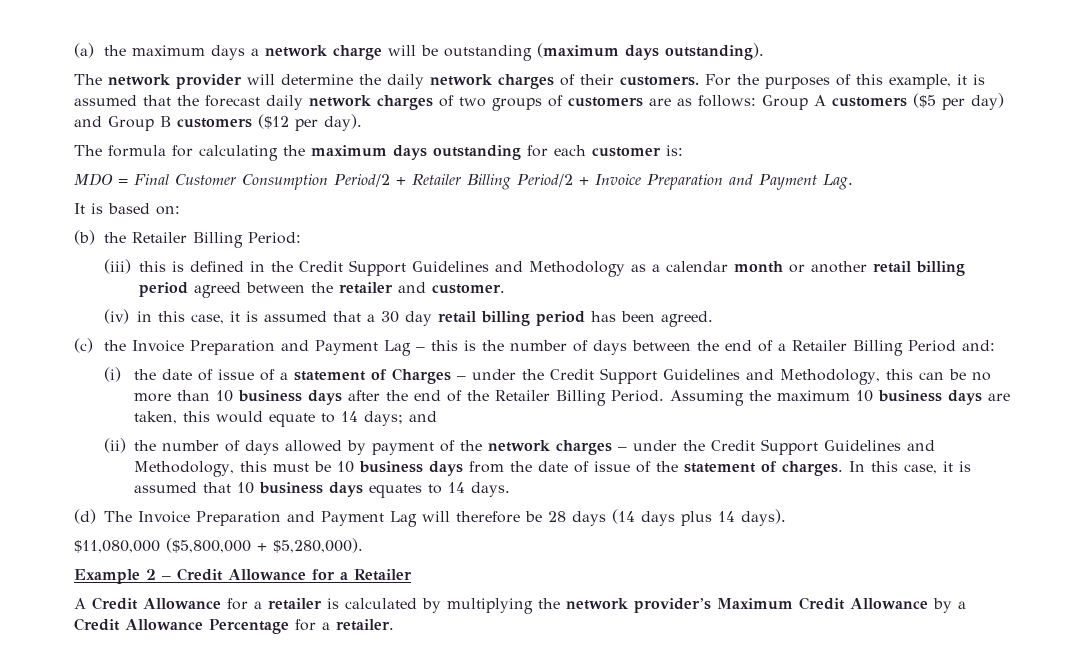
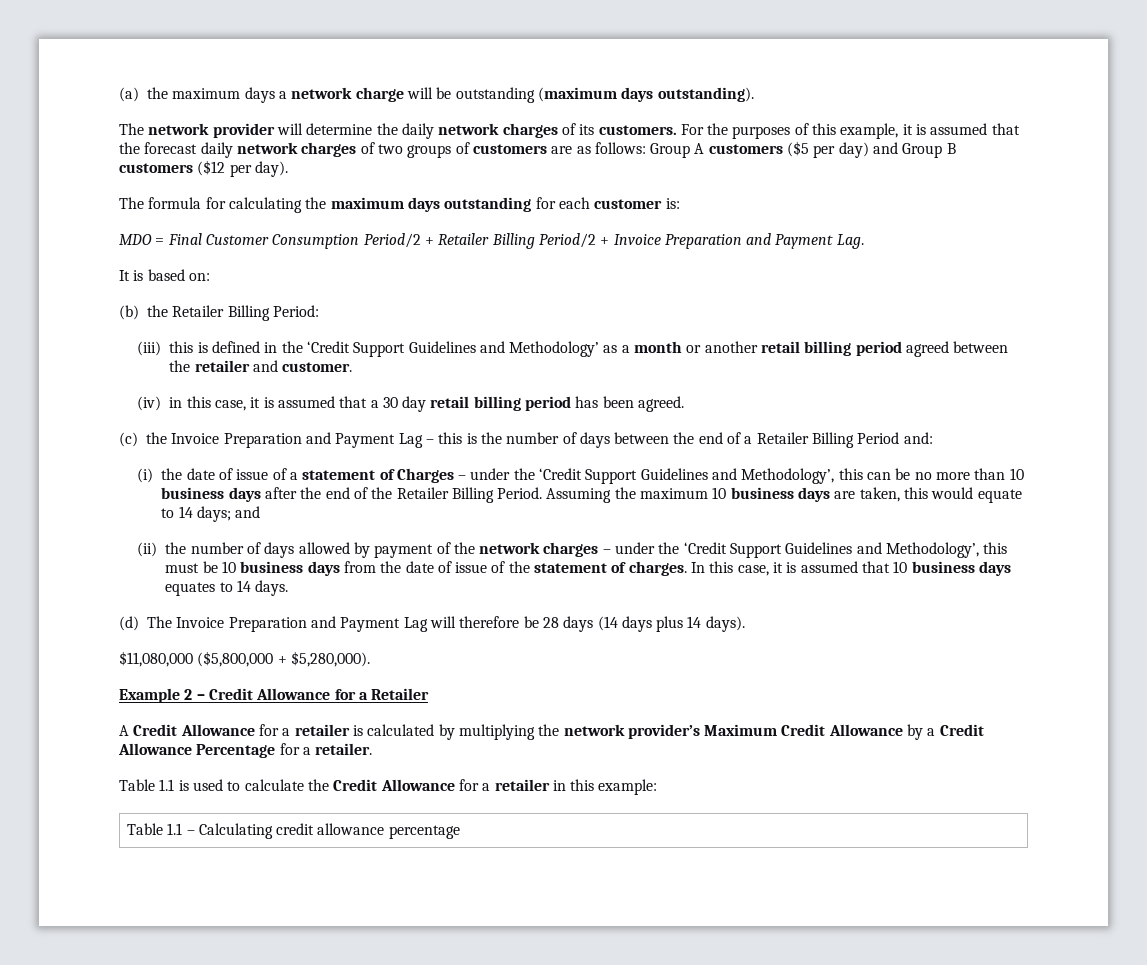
- The network provider will determine the daily network charges of their customers.
+ The network provider will determine the daily network charges of its customers.
- (iii) this is defined in the Credit Support Guidelines and Methodology as a calendar month or another retail billing period agreed between the retailer and customer.
+ (iii) this is defined in the ‘Credit Support Guidelines and Methodology’ as a month or another retail billing period agreed between the retailer and customer.
- (i) the date of issue of a statement of Charges – under the Credit Support Guidelines and Methodology, this can be no more than 10 business days after the end of the Retailer Billing Period.
+ (i) the date of issue of a statement of Charges – under the ‘Credit Support Guidelines and Methodology’, this can be no more than 10 business days after the end of the Retailer Billing Period.
- (ii) the number of days allowed by payment of the network charges – under the Credit Support Guidelines and Methodology, this must be 10 business days from the date of issue of the statement of charges.
+ (ii) the number of days allowed by payment of the network charges – under the ‘Credit Support Guidelines and Methodology’, this must be 10 business days from the date of issue of the statement of charges.
+ Table 1.1 is used to calculate the Credit Allowance for a retailer in this example:
+ Table 1.1 – Calculating credit allowance percentage

